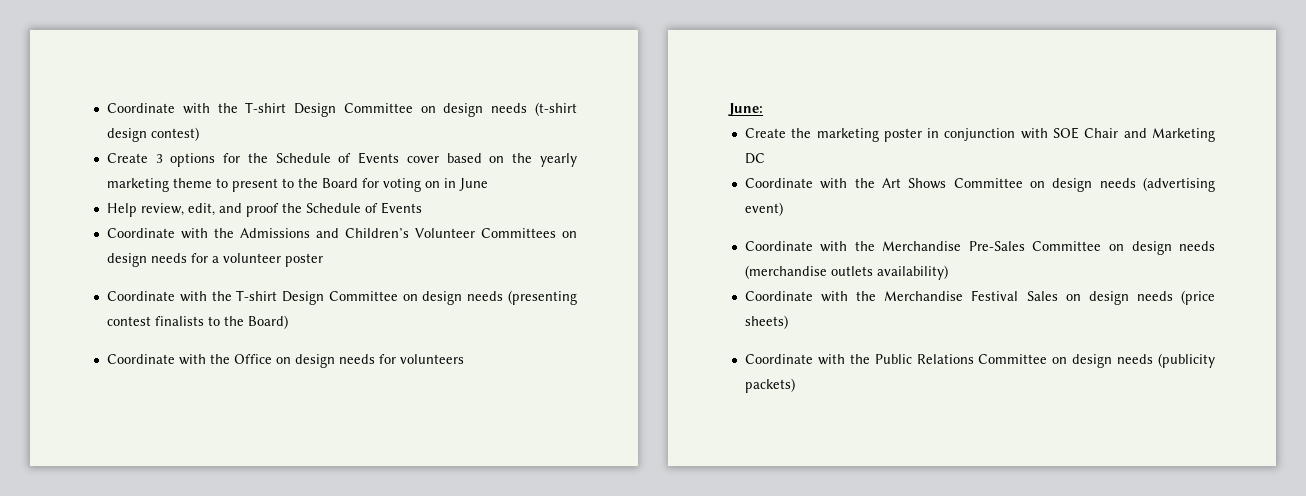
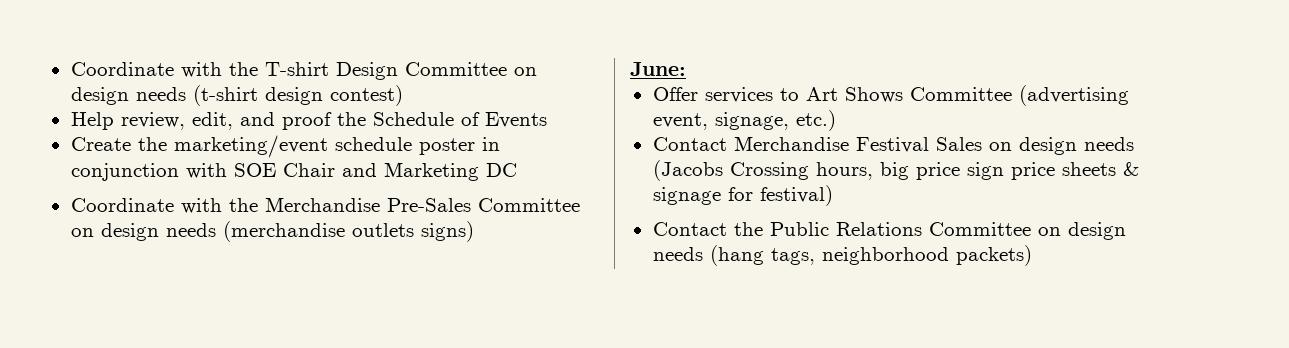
- Create 3 options for the Schedule of Events cover based on the yearly marketing theme to present to the Board for voting on in June
- Coordinate with the Admissions and Children’s Volunteer Committees on design needs for a volunteer poster
- Coordinate with the T-shirt Design Committee on design needs (presenting contest finalists to the Board)
- Coordinate with the Office on design needs for volunteers
- June:
- Create the marketing poster in conjunction with SOE Chair and Marketing DC
+ Create the marketing/event schedule poster in conjunction with SOE Chair and Marketing DC
- Coordinate with the Art Shows Committee on design needs (advertising event)
- Coordinate with the Merchandise Pre-Sales Committee on design needs (merchandise outlets availability)
- Coordinate with the Merchandise Festival Sales on design needs (price sheets)
- Coordinate with the Public Relations Committee on design needs (publicity packets)
+ Coordinate with the Merchandise Pre-Sales Committee on design needs (merchandise outlets signs)
+ June:
+ Offer services to Art Shows Committee (advertising event, signage, etc.)
+ Contact Merchandise Festival Sales on design needs (Jacobs Crossing hours, big price sign price sheets & signage for festival)
+ Contact the Public Relations Committee on design needs (hang tags, neighborhood packets)

